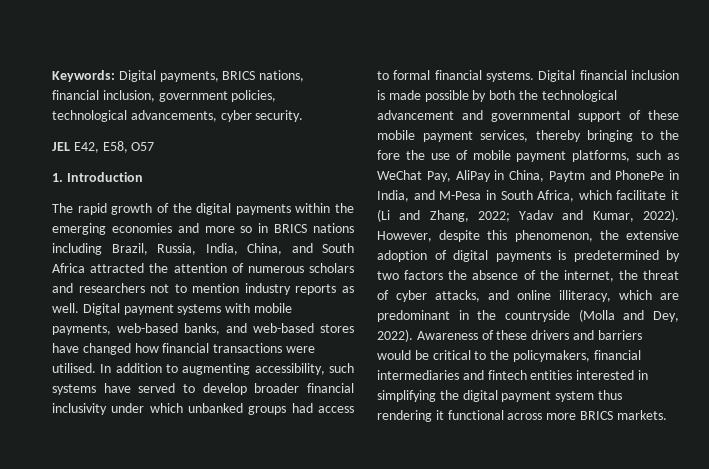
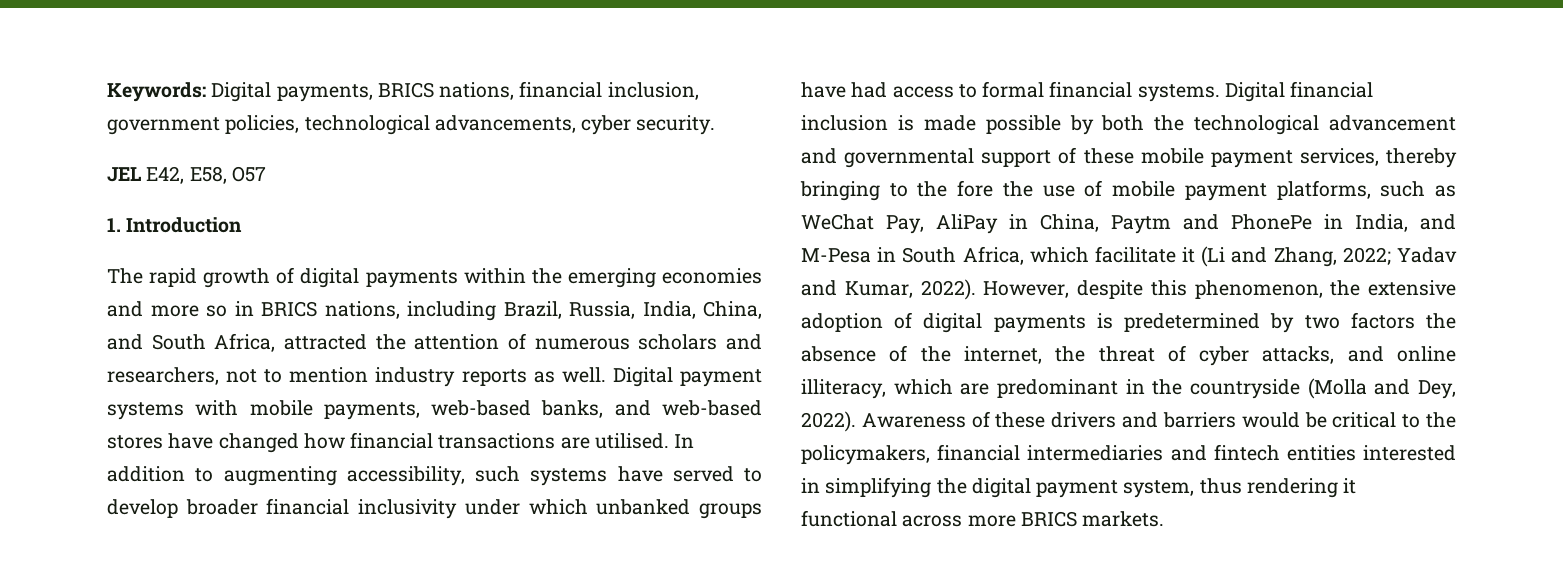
- The rapid growth of the digital payments within the emerging economies and more so in BRICS nations including Brazil, Russia, India, China, and South Africa attracted the attention of numerous scholars and researchers not to mention industry reports as well.
+ The rapid growth of digital payments within the emerging economies and more so in BRICS nations, including Brazil, Russia, India, China, and South Africa, attracted the attention of numerous scholars and researchers, not to mention industry reports as well.
- Digital payment systems with mobile payments, web-based banks, and web-based stores have changed how financial transactions were utilised.
+ Digital payment systems with mobile payments, web-based banks, and web-based stores have changed how financial transactions are utilised.
- In addition to augmenting accessibility, such systems have served to develop broader financial inclusivity under which unbanked groups had access to formal financial systems.
+ In addition to augmenting accessibility, such systems have served to develop broader financial inclusivity under which unbanked groups have had access to formal financial systems.
- Awareness of these drivers and barriers would be critical to the policymakers, financial intermediaries and fintech entities interested in simplifying the digital payment system thus rendering it functional across more BRICS markets.
+ Awareness of these drivers and barriers would be critical to the policymakers, financial intermediaries and fintech entities interested in simplifying the digital payment system, thus rendering it functional across more BRICS markets.

